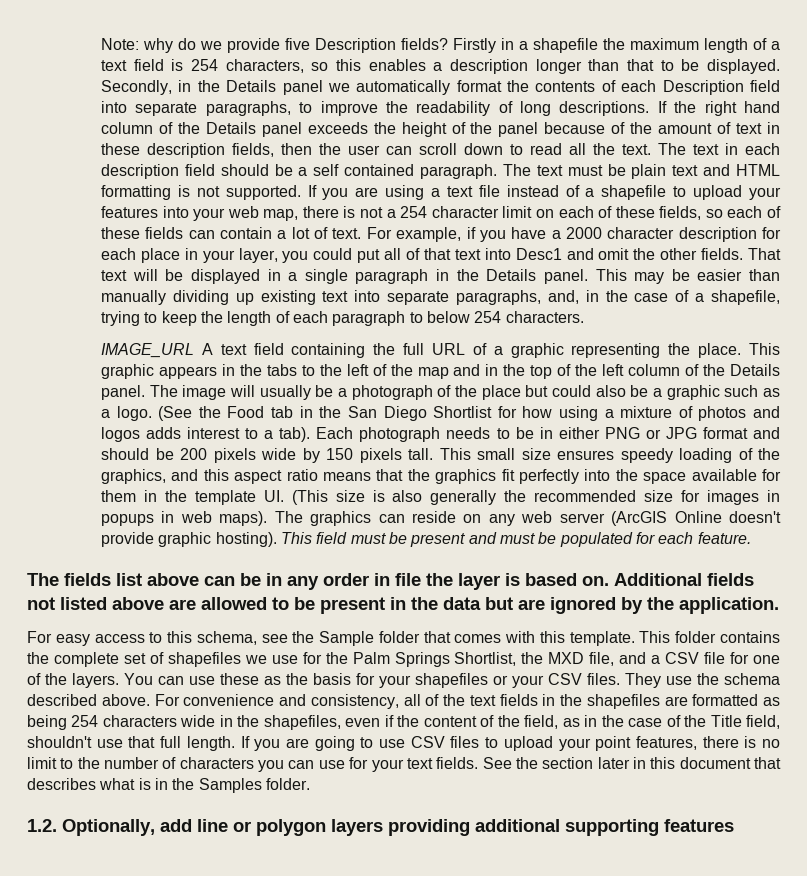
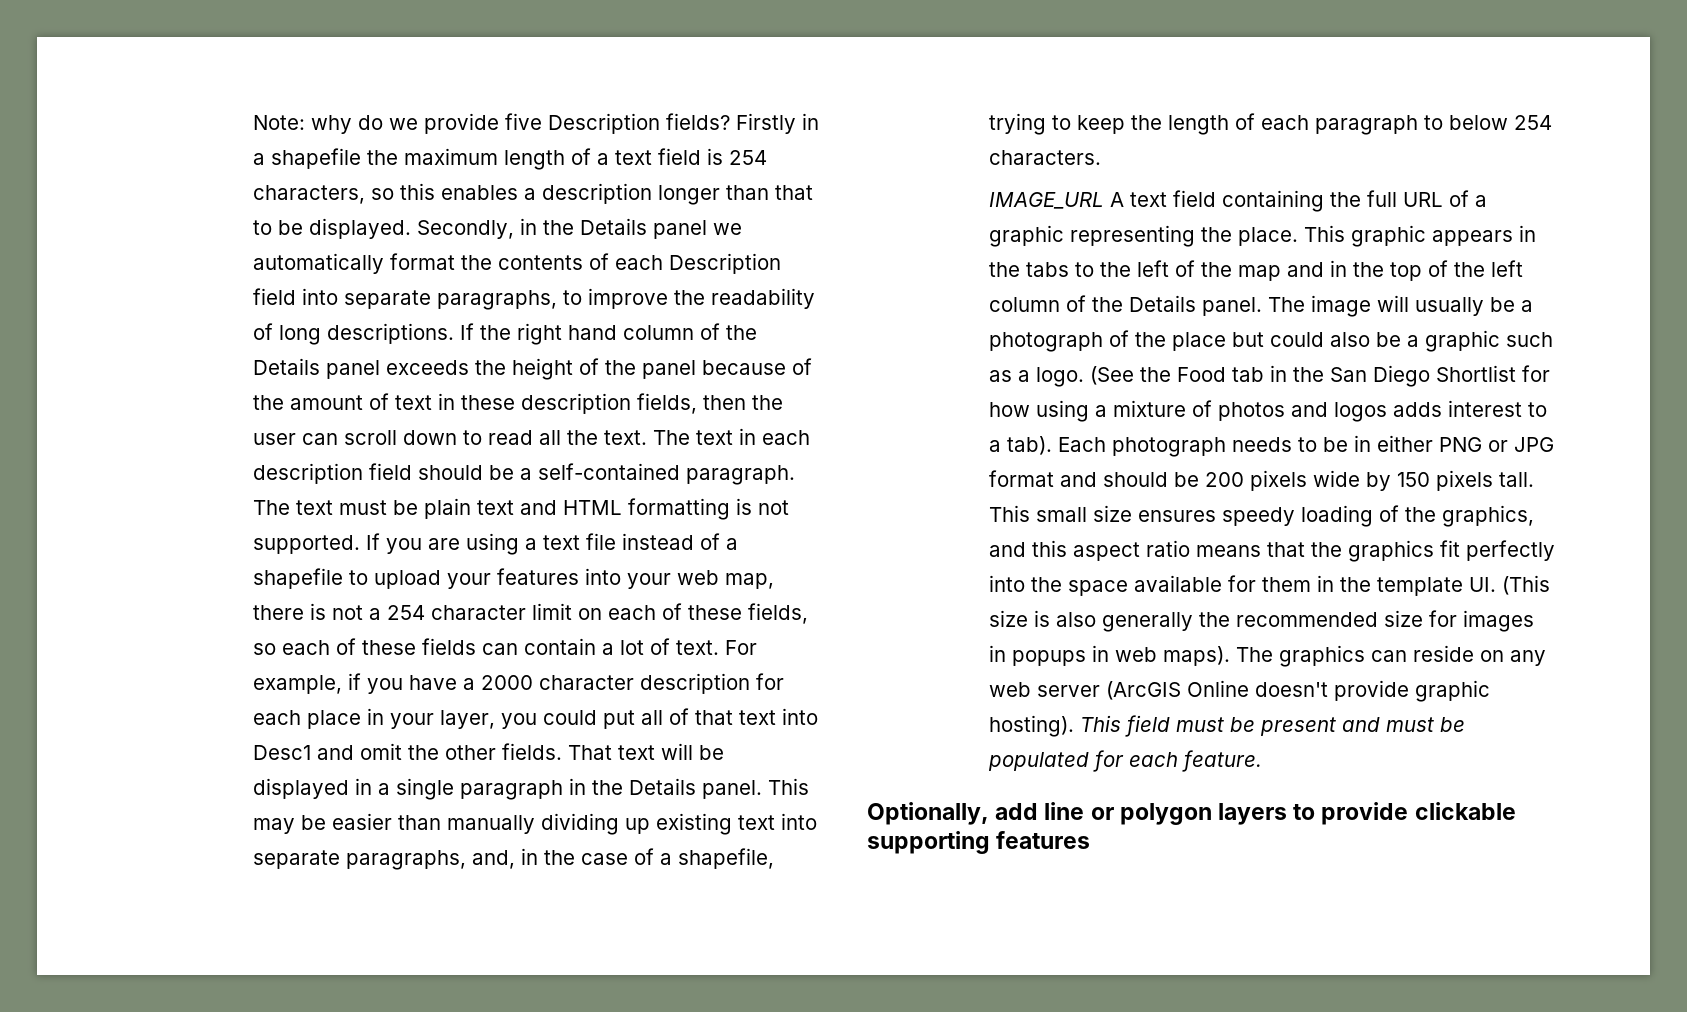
- The text in each description field should be a self contained paragraph.
+ The text in each description field should be a self-contained paragraph.
- The fields list above can be in any order in file the layer is based on. Additional fields not listed above are allowed to be present in the data but are ignored by the application.
- For easy access to this schema, see the Sample folder that comes with this template. This folder contains the complete set of shapefiles we use for the Palm Springs Shortlist, the MXD file, and a CSV file for one of the layers. You can use these as the basis for your shapefiles or your CSV files. They use the schema described above. For convenience and consistency, all of the text fields in the shapefiles are formatted as being 254 characters wide in the shapefiles, even if the content of the field, as in the case of the Title field, shouldn't use that full length. If you are going to use CSV files to upload your point features, there is no limit to the number of characters you can use for your text fields. See the section later in this document that describes what is in the Samples folder.
- 1.2. Optionally, add line or polygon layers providing additional supporting features
+ Optionally, add line or polygon layers to provide clickable supporting features

